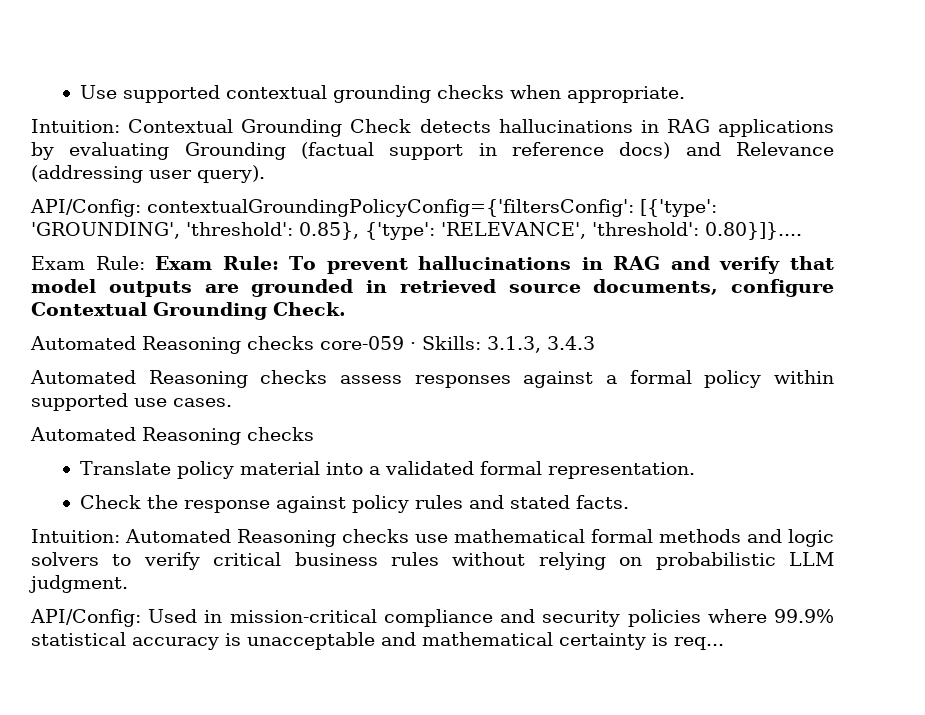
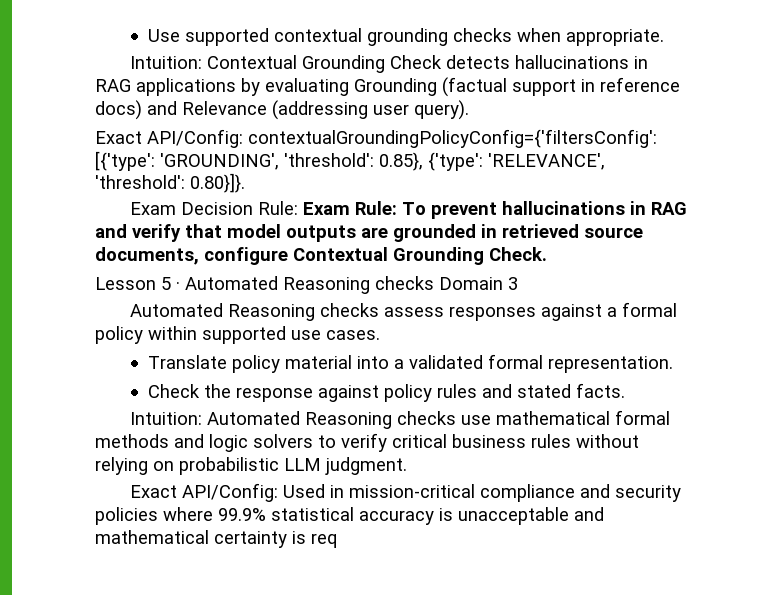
- API/Config: contextualGroundingPolicyConfig={'filtersConfig': [{'type': 'GROUNDING', 'threshold': 0.85}, {'type': 'RELEVANCE', 'threshold': 0.80}]}....
- Exam Rule: Exam Rule: To prevent hallucinations in RAG and verify that model outputs are grounded in retrieved source documents, configure Contextual Grounding Check.
+ Exact API/Config: contextualGroundingPolicyConfig={'filtersConfig': [{'type': 'GROUNDING', 'threshold': 0.85}, {'type': 'RELEVANCE', 'threshold': 0.80}]}.
+ Exam Decision Rule: Exam Rule: To prevent hallucinations in RAG and verify that model outputs are grounded in retrieved source documents, configure Contextual Grounding Check.
- Automated Reasoning checks core-059 · Skills: 3.1.3, 3.4.3
+ Lesson 5 · Automated Reasoning checks Domain 3
  Automated Reasoning checks assess responses against a formal policy within supported use cases.
- Automated Reasoning checks
- API/Config: Used in mission-critical compliance and security policies where 99.9% statistical accuracy is unacceptable and mathematical certainty is req...
+ Exact API/Config: Used in mission-critical compliance and security policies where 99.9% statistical accuracy is unacceptable and mathematical certainty is req

